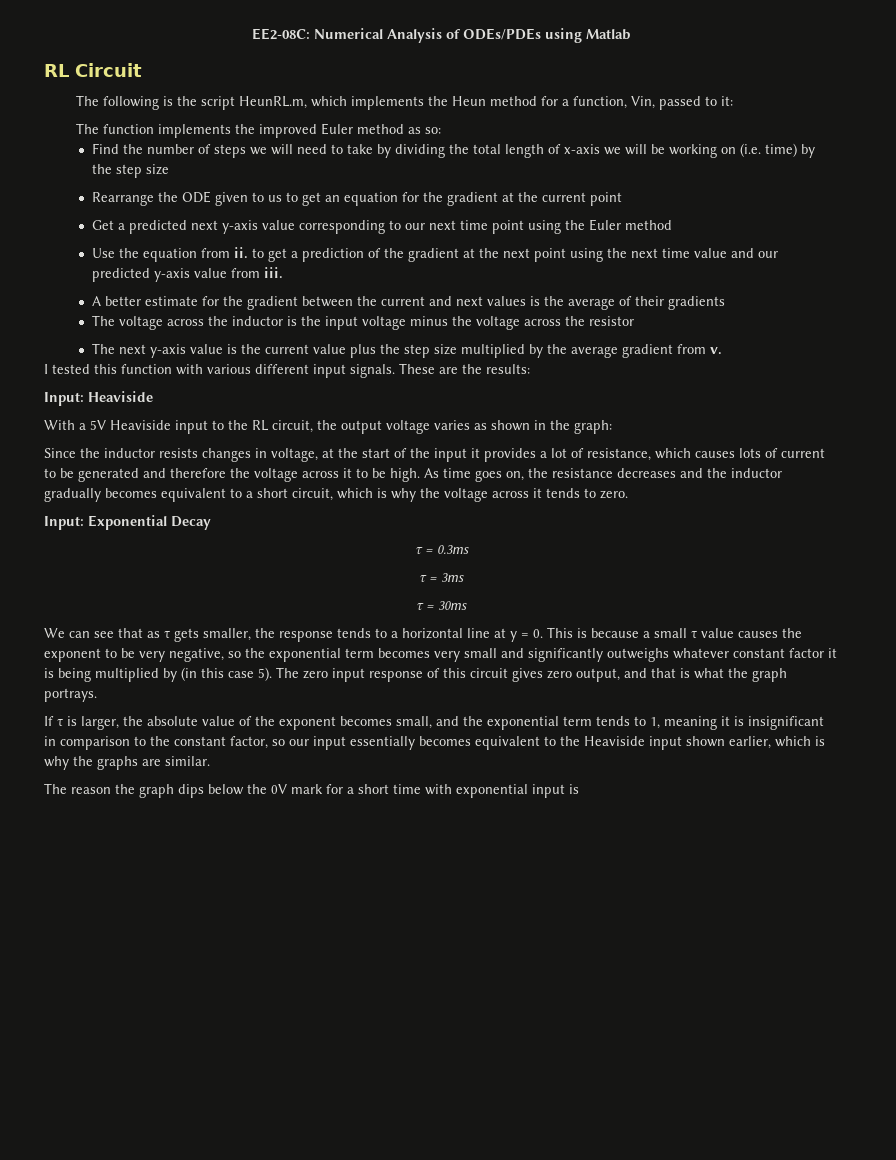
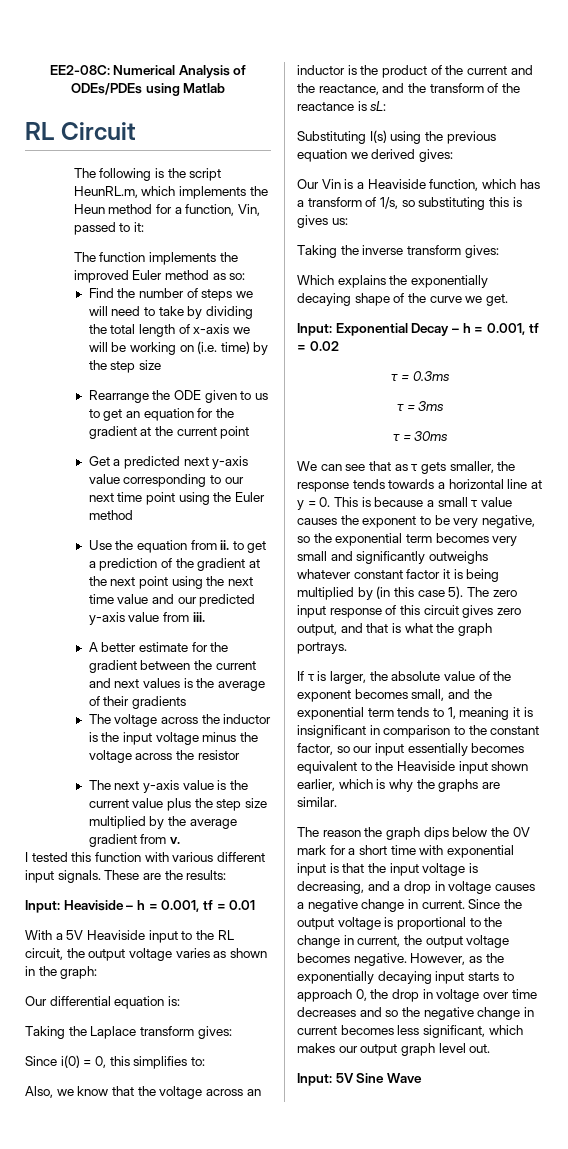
- Input: Heaviside
+ Input: Heaviside – h = 0.001, tf = 0.01
- Since the inductor resists changes in voltage, at the start of the input it provides a lot of resistance, which causes lots of current to be generated and therefore the voltage across it to be high. As time goes on, the resistance decreases and the inductor gradually becomes equivalent to a short circuit, which is why the voltage across it tends to zero.
- Input: Exponential Decay
+ Our differential equation is:
+ Taking the Laplace transform gives:
+ Since i(0) = 0, this simplifies to:
+ Also, we know that the voltage across an inductor is the product of the current and the reactance, and the transform of the reactance is sL:
+ Substituting I(s) using the previous equation we derived gives:
+ Our Vin is a Heaviside function, which has a transform of 1/s, so substituting this is gives us:
+ Taking the inverse transform gives:
+ Which explains the exponentially decaying shape of the curve we get.
+ Input: Exponential Decay – h = 0.001, tf = 0.02
- We can see that as τ gets smaller, the response tends to a horizontal line at y = 0. This is because a small τ value causes the exponent to be very negative, so the exponential term becomes very small and significantly outweighs whatever constant factor it is being multiplied by (in this case 5).
+ We can see that as τ gets smaller, the response tends towards a horizontal line at y = 0. This is because a small τ value causes the exponent to be very negative, so the exponential term becomes very small and significantly outweighs whatever constant factor it is being multiplied by (in this case 5).
- The reason the graph dips below the 0V mark for a short time with exponential input is
+ The reason the graph dips below the 0V mark for a short time with exponential input is that the input voltage is decreasing, and a drop in voltage causes a negative change in current. Since the output voltage is proportional to the change in current, the output voltage becomes negative. However, as the exponentially decaying input starts to approach 0, the drop in voltage over time decreases and so the negative change in current becomes less significant, which makes our output graph level out.
+ Input: 5V Sine Wave

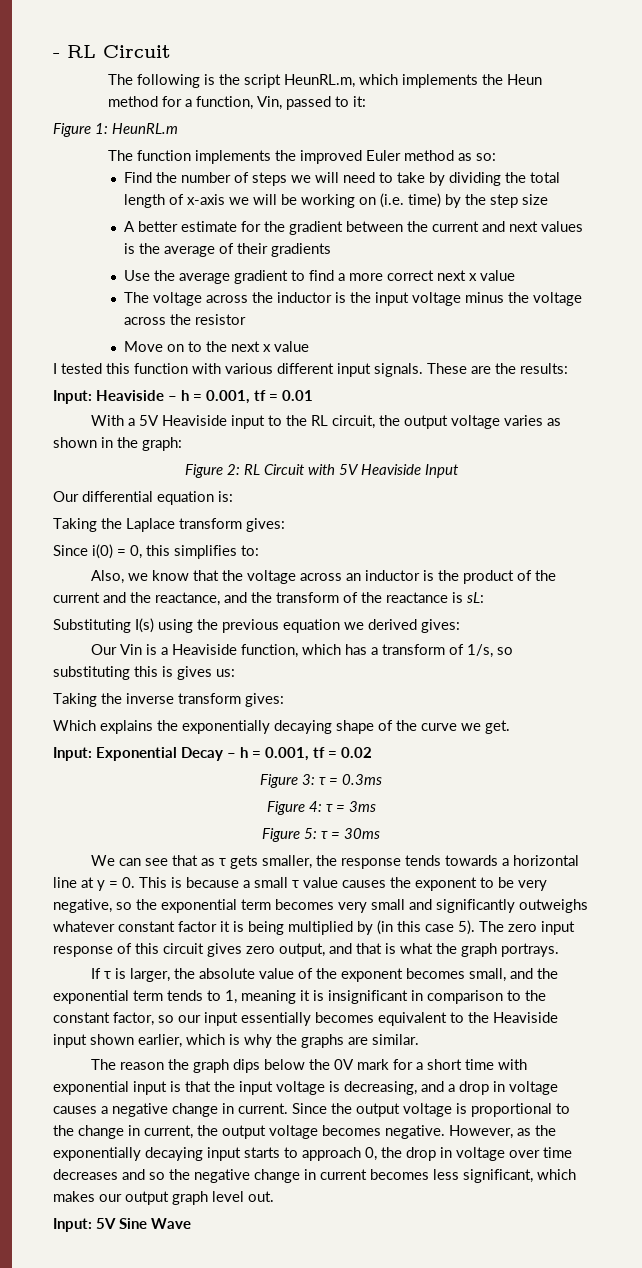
- EE2-08C: Numerical Analysis of ODEs/PDEs using Matlab
- RL Circuit
+ - RL Circuit
+ Figure 1: HeunRL.m
- Rearrange the ODE given to us to get an equation for the gradient at the current point
- Get a predicted next y-axis value corresponding to our next time point using the Euler method
- Use the equation from ii. to get a prediction of the gradient at the next point using the next time value and our predicted y-axis value from iii.
+ Use the average gradient to find a more correct next x value
- The next y-axis value is the current value plus the step size multiplied by the average gradient from v.
+ Move on to the next x value
+ Figure 2: RL Circuit with 5V Heaviside Input
- τ = 0.3ms
+ Figure 3: τ = 0.3ms
- τ = 3ms
+ Figure 4: τ = 3ms
- τ = 30ms
+ Figure 5: τ = 30ms

